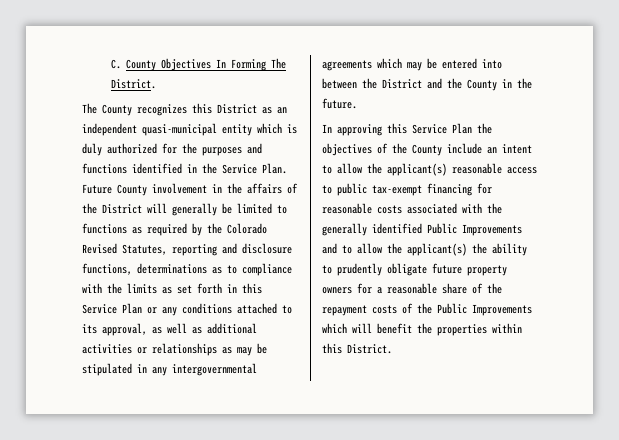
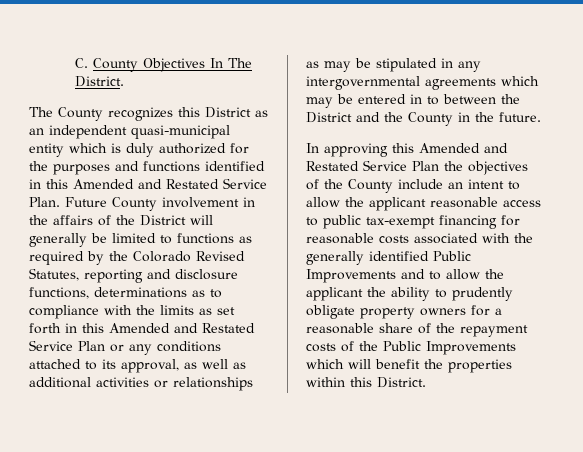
- C. County Objectives In Forming The District.
+ C. County Objectives In The District.
- The County recognizes this District as an independent quasi-municipal entity which is duly authorized for the purposes and functions identified in the Service Plan.
+ The County recognizes this District as an independent quasi-municipal entity which is duly authorized for the purposes and functions identified in this Amended and Restated Service Plan.
- Future County involvement in the affairs of the District will generally be limited to functions as required by the Colorado Revised Statutes, reporting and disclosure functions, determinations as to compliance with the limits as set forth in this Service Plan or any conditions attached to its approval, as well as additional activities or relationships as may be stipulated in any intergovernmental agreements which may be entered into between the District and the County in the future.
+ Future County involvement in the affairs of the District will generally be limited to functions as required by the Colorado Revised Statutes, reporting and disclosure functions, determinations as to compliance with the limits as set forth in this Amended and Restated Service Plan or any conditions attached to its approval, as well as additional activities or relationships as may be stipulated in any intergovernmental agreements which may be entered in to between the District and the County in the future.
- In approving this Service Plan the objectives of the County include an intent to allow the applicant(s) reasonable access to public tax-exempt financing for reasonable costs associated with the generally identified Public Improvements and to allow the applicant(s) the ability to prudently obligate future property owners for a reasonable share of the repayment costs of the Public Improvements which will benefit the properties within this District.
+ In approving this Amended and Restated Service Plan the objectives of the County include an intent to allow the applicant reasonable access to public tax-exempt financing for reasonable costs associated with the generally identified Public Improvements and to allow the applicant the ability to prudently obligate property owners for a reasonable share of the repayment costs of the Public Improvements which will benefit the properties within this District.

